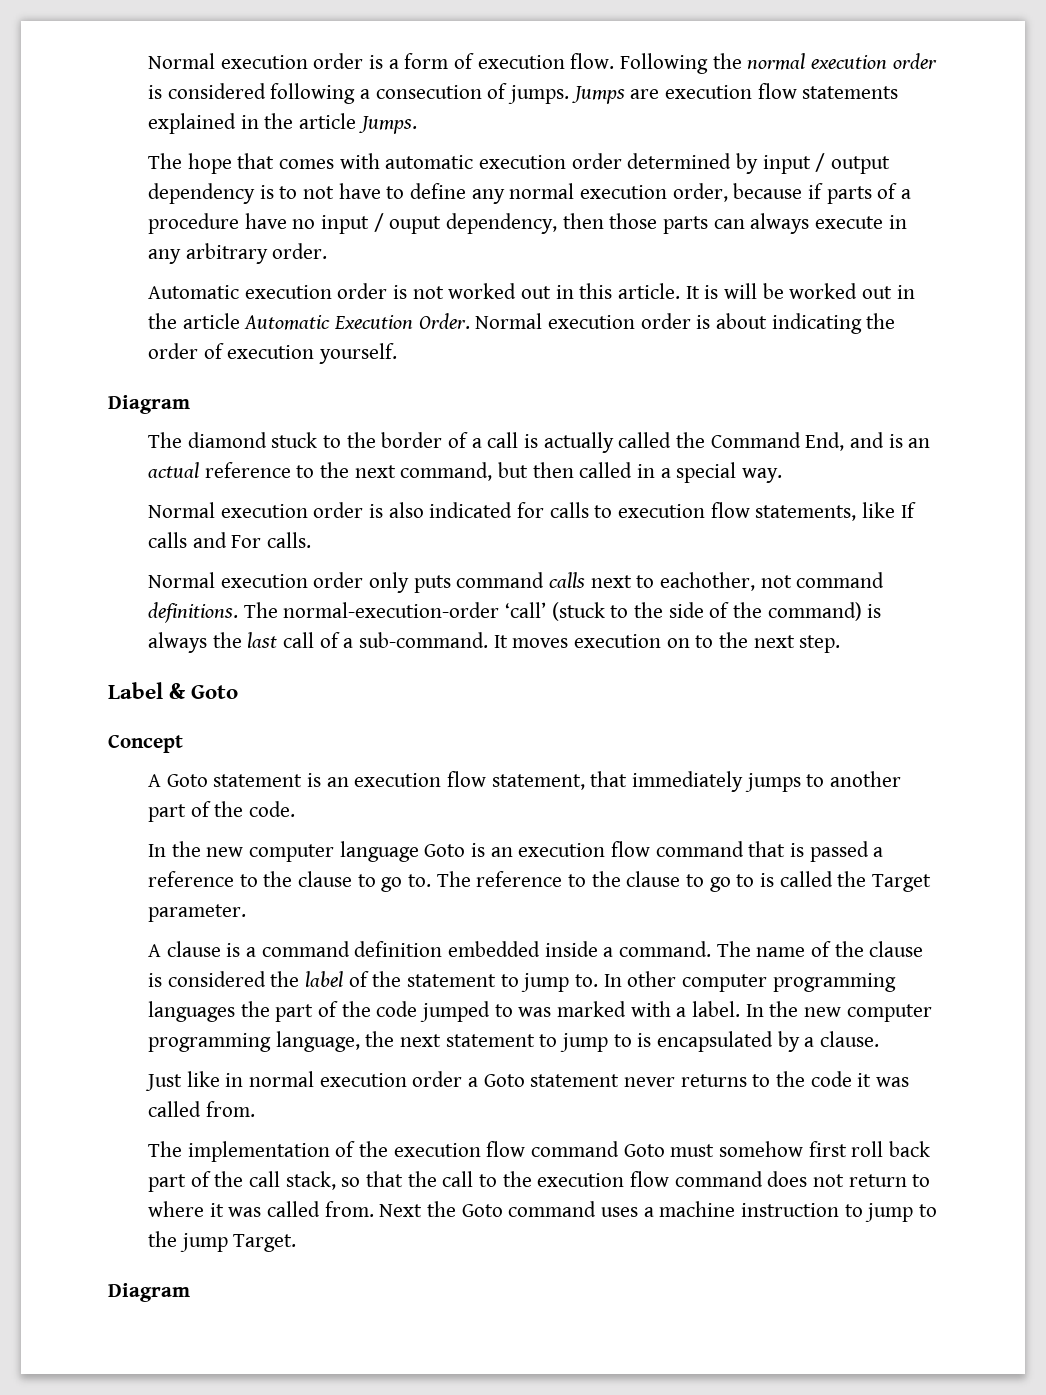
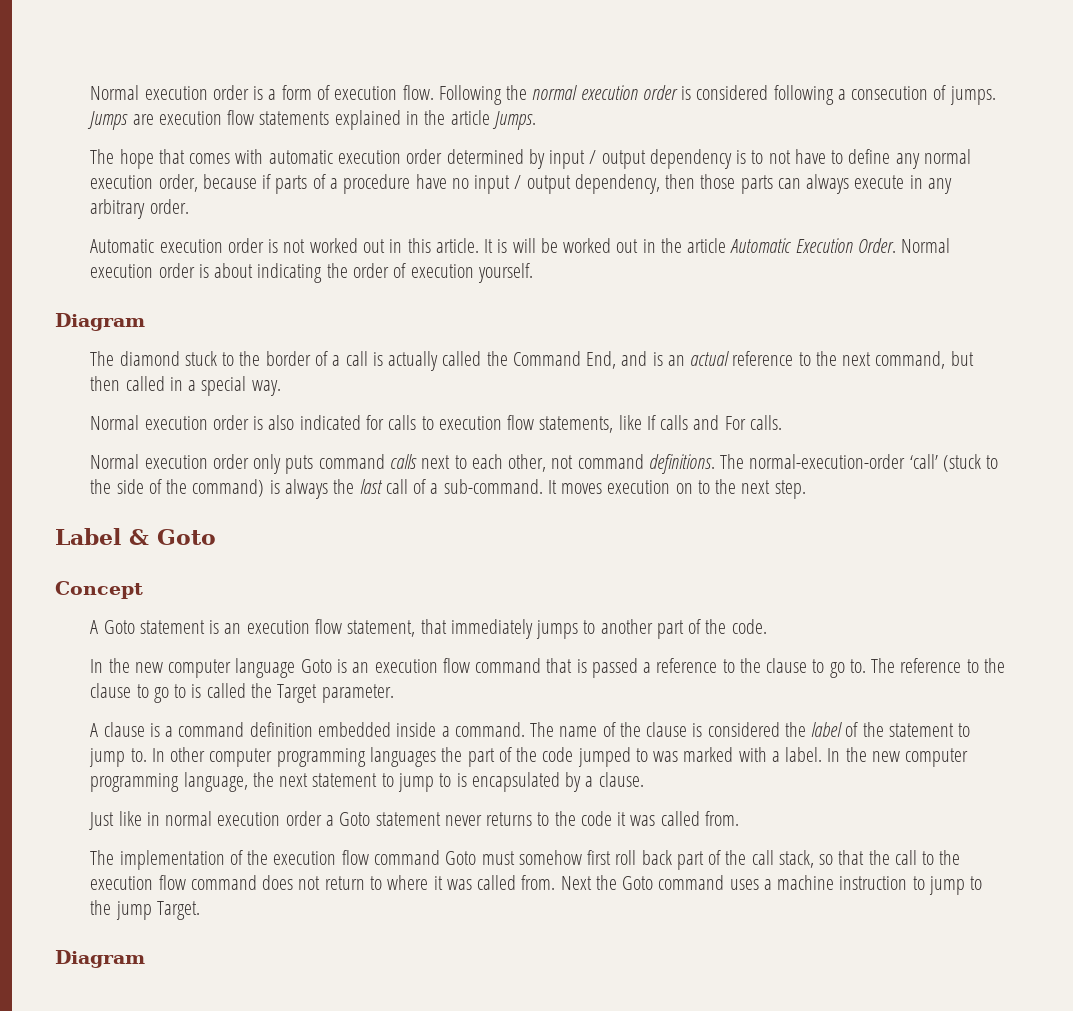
- The hope that comes with automatic execution order determined by input / output dependency is to not have to define any normal execution order, because if parts of a procedure have no input / ouput dependency, then those parts can always execute in any arbitrary order.
+ The hope that comes with automatic execution order determined by input / output dependency is to not have to define any normal execution order, because if parts of a procedure have no input / output dependency, then those parts can always execute in any arbitrary order.
- Normal execution order only puts command calls next to eachother, not command definitions.
+ Normal execution order only puts command calls next to each other, not command definitions.

